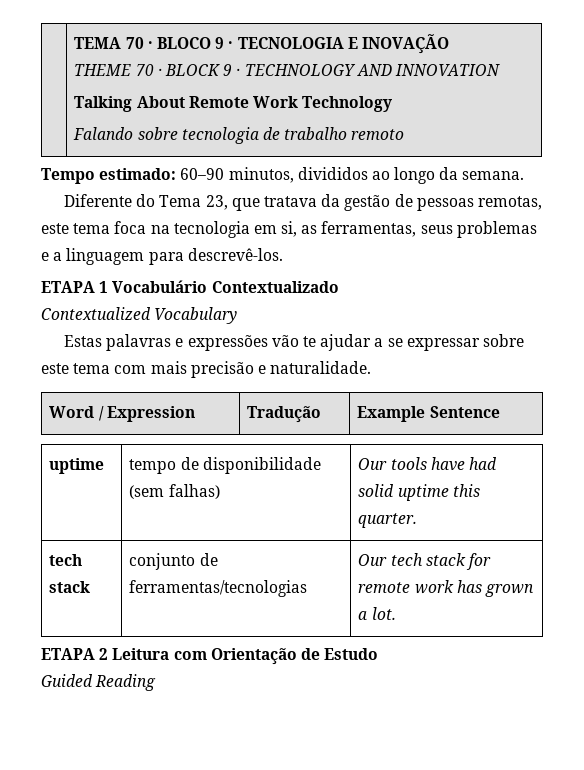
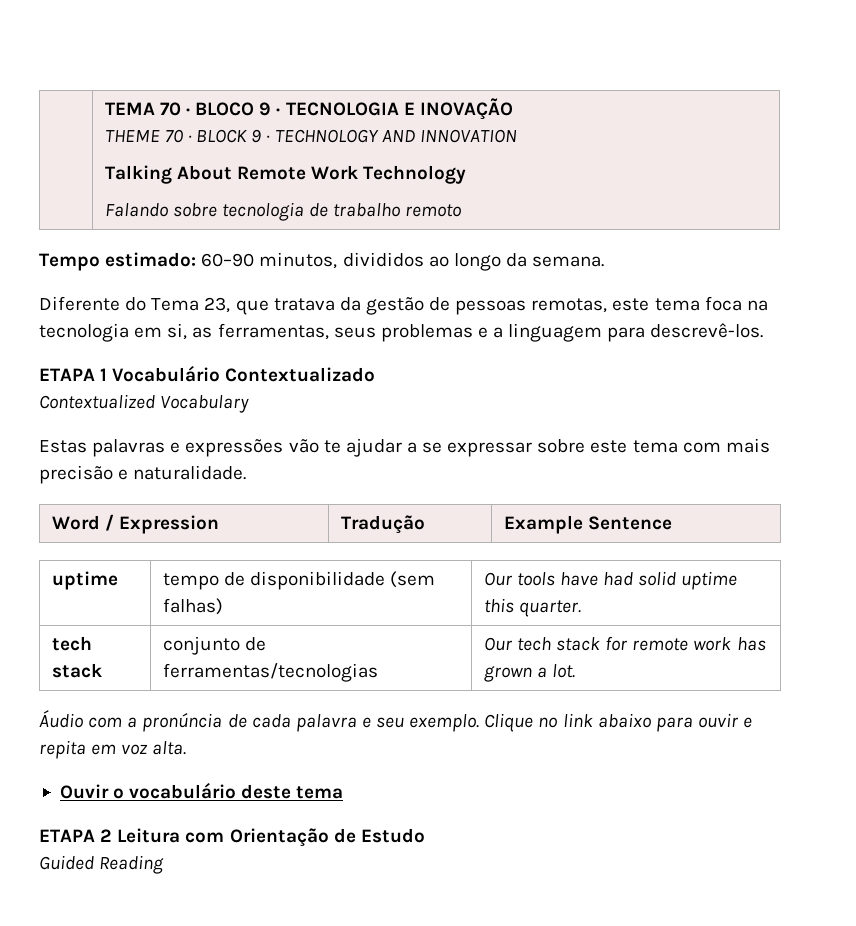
+ Áudio com a pronúncia de cada palavra e seu exemplo. Clique no link abaixo para ouvir e repita em voz alta.
+ Ouvir o vocabulário deste tema

